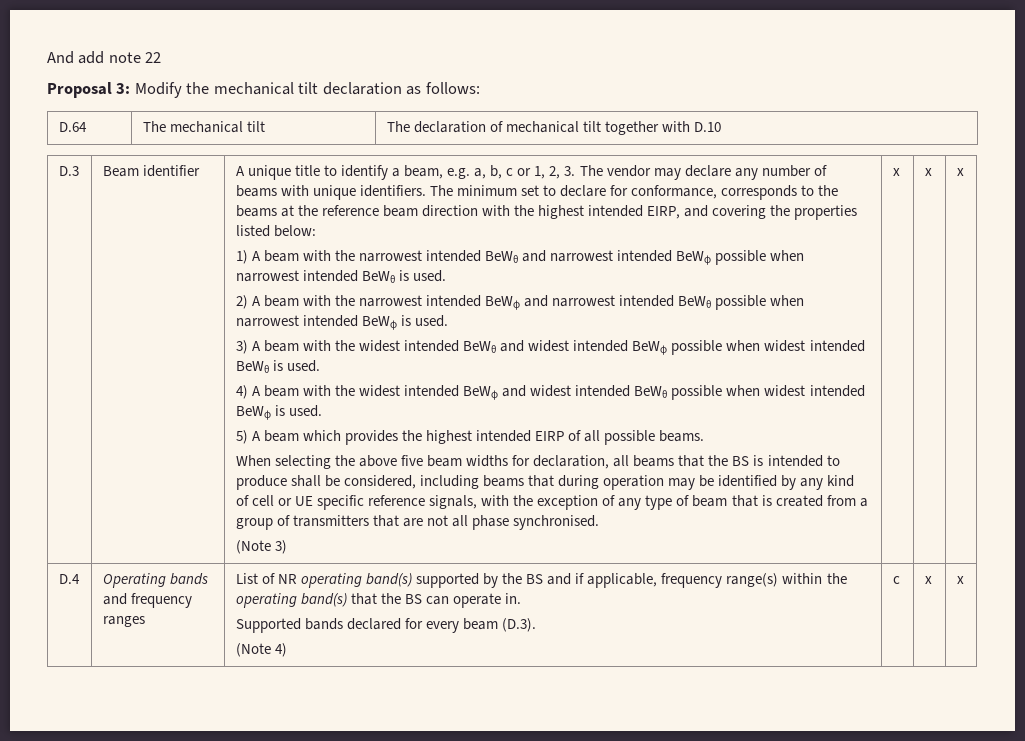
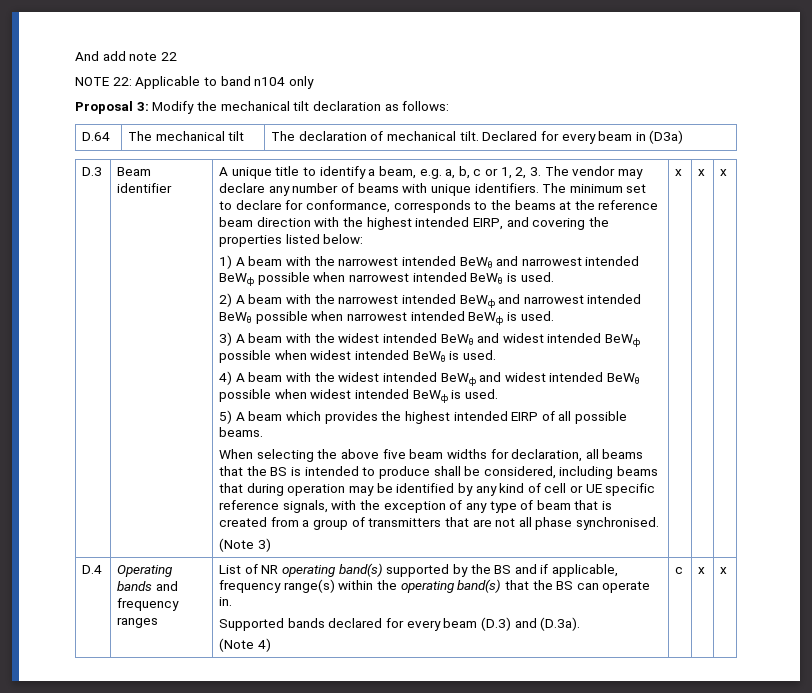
+ NOTE 22: Applicable to band n104 only
- D.64 | The mechanical tilt | The declaration of mechanical tilt together with D.10
+ D.64 | The mechanical tilt | The declaration of mechanical tilt. Declared for every beam in (D3a)
- Supported bands declared for every beam (D.3).
+ Supported bands declared for every beam (D.3) and (D.3a).

